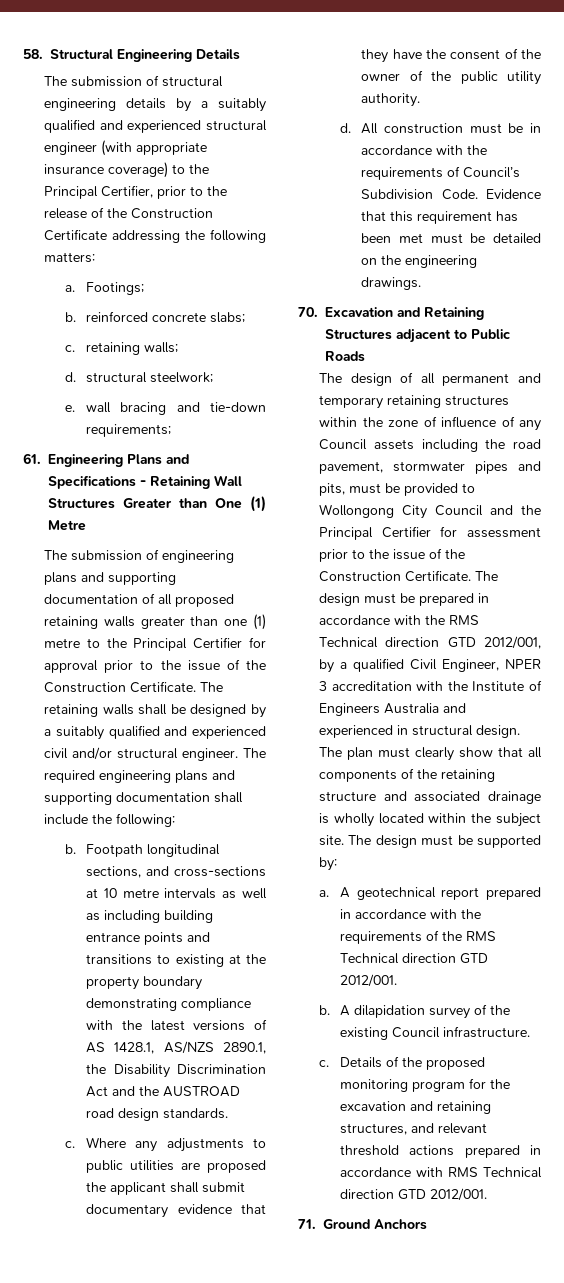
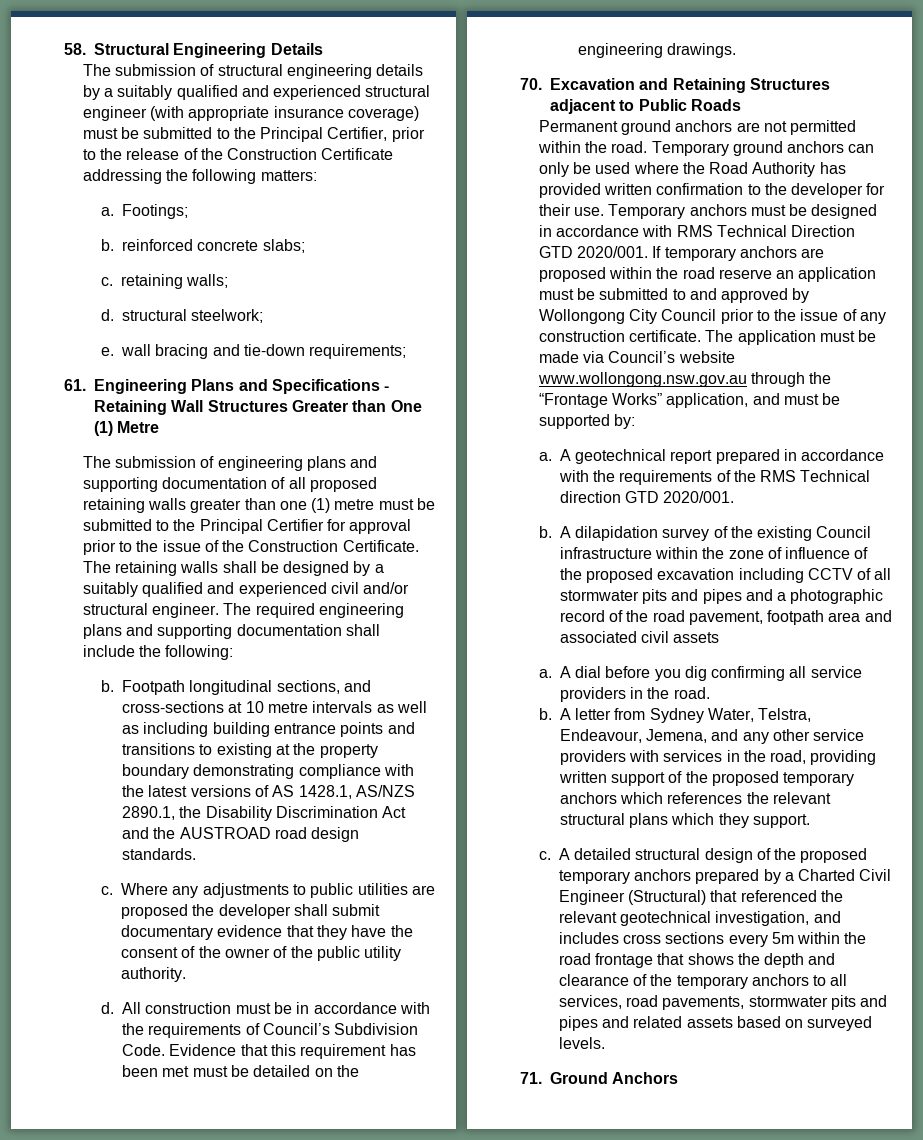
- The submission of structural engineering details by a suitably qualified and experienced structural engineer (with appropriate insurance coverage) to the Principal Certifier, prior to the release of the Construction Certificate addressing the following matters:
+ The submission of structural engineering details by a suitably qualified and experienced structural engineer (with appropriate insurance coverage) must be submitted to the Principal Certifier, prior to the release of the Construction Certificate addressing the following matters:
- The submission of engineering plans and supporting documentation of all proposed retaining walls greater than one (1) metre to the Principal Certifier for approval prior to the issue of the Construction Certificate.
+ The submission of engineering plans and supporting documentation of all proposed retaining walls greater than one (1) metre must be submitted to the Principal Certifier for approval prior to the issue of the Construction Certificate.
- Where any adjustments to public utilities are proposed the applicant shall submit documentary evidence that they have the consent of the owner of the public utility authority.
+ Where any adjustments to public utilities are proposed the developer shall submit documentary evidence that they have the consent of the owner of the public utility authority.
- The design of all permanent and temporary retaining structures within the zone of influence of any Council assets including the road pavement, stormwater pipes and pits, must be provided to Wollongong City Council and the Principal Certifier for assessment prior to the issue of the Construction Certificate. The design must be prepared in accordance with the RMS Technical direction GTD 2012/001, by a qualified Civil Engineer, NPER 3 accreditation with the Institute of Engineers Australia and experienced in structural design. The plan must clearly show that all components of the retaining structure and associated drainage is wholly located within the subject site. The design must be supported by:
+ Permanent ground anchors are not permitted within the road. Temporary ground anchors can only be used where the Road Authority has provided written confirmation to the developer for their use. Temporary anchors must be designed in accordance with RMS Technical Direction GTD 2020/001. If temporary anchors are proposed within the road reserve an application must be submitted to and approved by Wollongong City Council prior to the issue of any construction certificate. The application must be made via Council’s website www.wollongong.nsw.gov.au through the “Frontage Works” application, and must be supported by:
- A geotechnical report prepared in accordance with the requirements of the RMS Technical direction GTD 2012/001.
+ A geotechnical report prepared in accordance with the requirements of the RMS Technical direction GTD 2020/001.
- A dilapidation survey of the existing Council infrastructure.
- c. Details of the proposed monitoring program for the excavation and retaining structures, and relevant threshold actions prepared in accordance with RMS Technical direction GTD 2012/001.
+ A dilapidation survey of the existing Council infrastructure within the zone of influence of the proposed excavation including CCTV of all stormwater pits and pipes and a photographic record of the road pavement, footpath area and associated civil assets
+ a. A dial before you dig confirming all service providers in the road.
+ b. A letter from Sydney Water, Telstra, Endeavour, Jemena, and any other service providers with services in the road, providing written support of the proposed temporary anchors which references the relevant structural plans which they support.
+ c. A detailed structural design of the proposed temporary anchors prepared by a Charted Civil Engineer (Structural) that referenced the relevant geotechnical investigation, and includes cross sections every 5m within the road frontage that shows the depth and clearance of the temporary anchors to all services, road pavements, stormwater pits and pipes and related assets based on surveyed levels.

